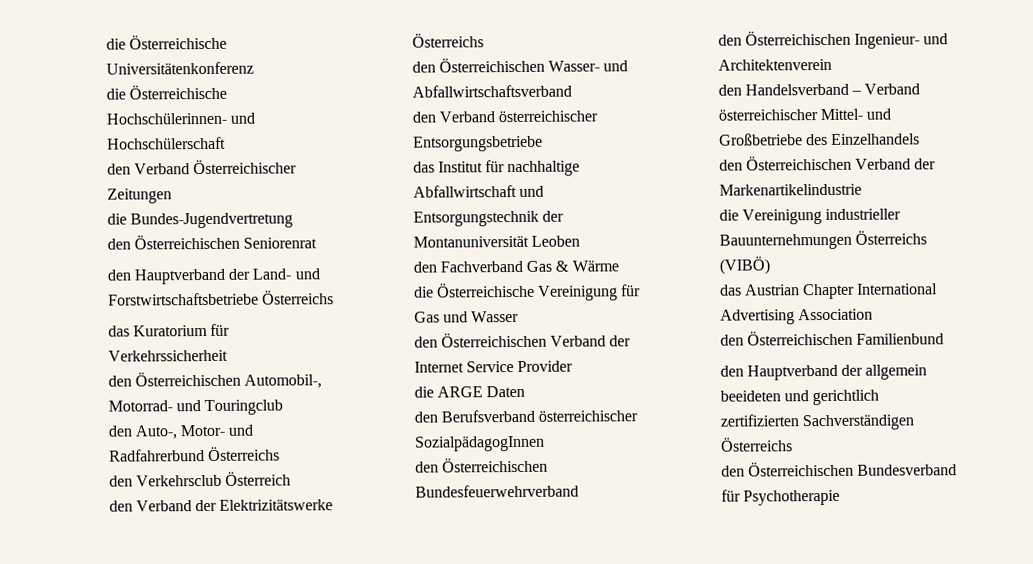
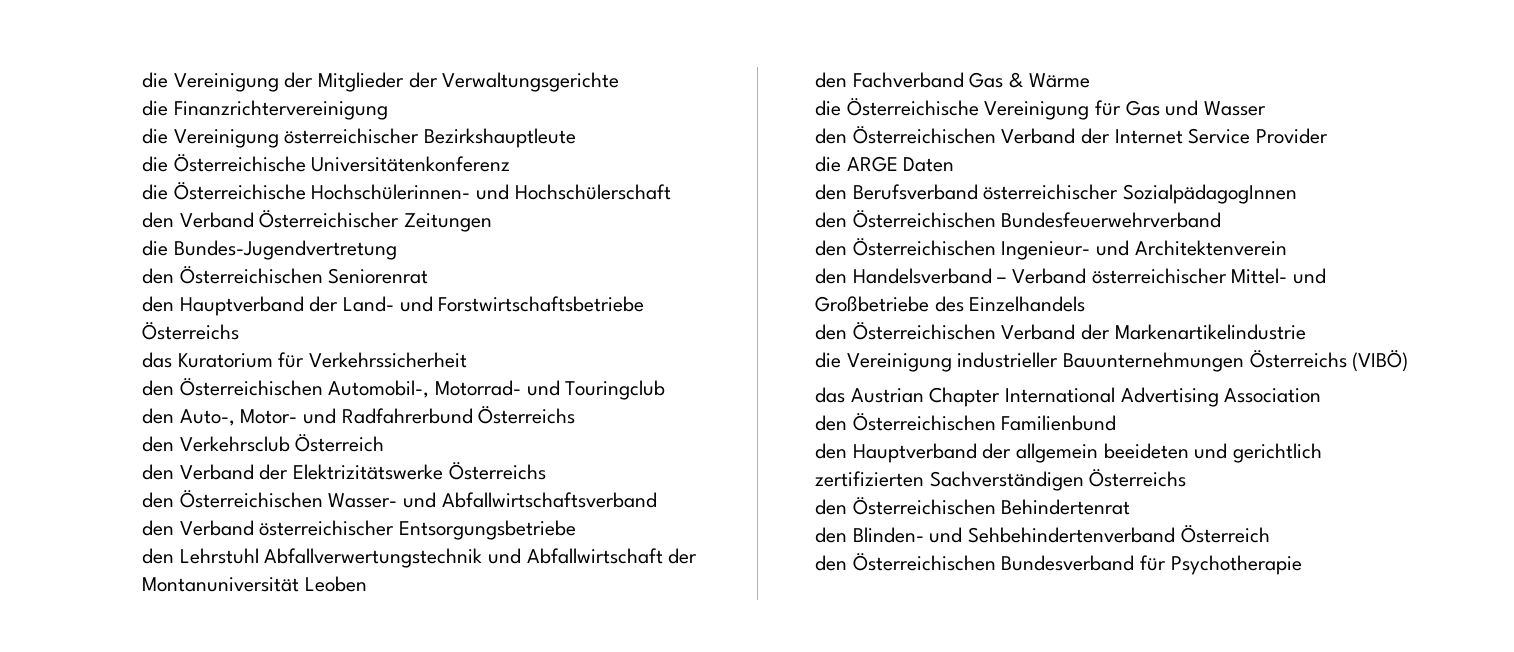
+ die Vereinigung der Mitglieder der Verwaltungsgerichte
+ die Finanzrichtervereinigung
+ die Vereinigung österreichischer Bezirkshauptleute
- das Institut für nachhaltige Abfallwirtschaft und Entsorgungstechnik der Montanuniversität Leoben
+ den Lehrstuhl Abfallverwertungstechnik und Abfallwirtschaft der Montanuniversität Leoben
+ den Österreichischen Behindertenrat
+ den Blinden- und Sehbehindertenverband Österreich

